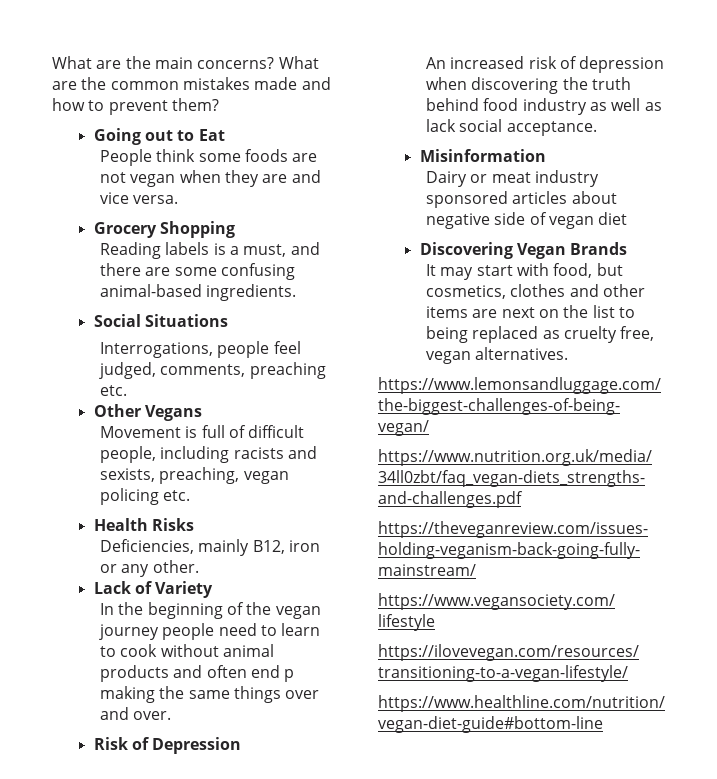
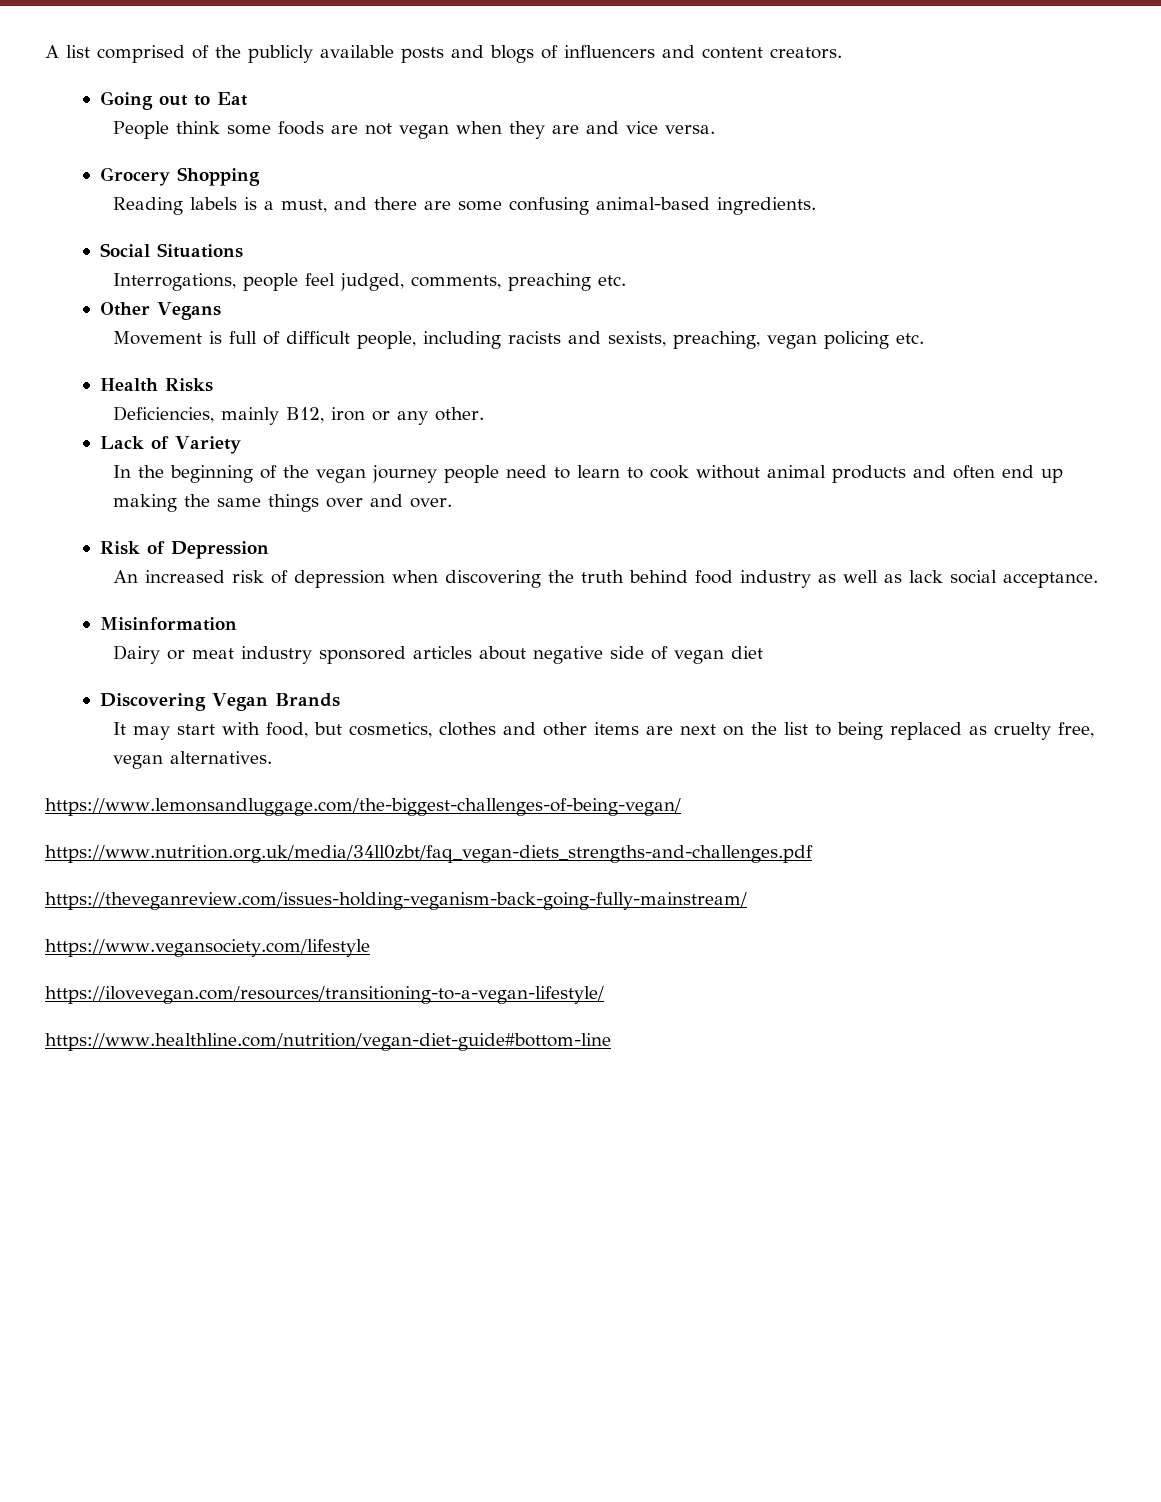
- What are the main concerns? What are the common mistakes made and how to prevent them?
+ A list comprised of the publicly available posts and blogs of influencers and content creators.
- In the beginning of the vegan journey people need to learn to cook without animal products and often end p making the same things over and over.
+ In the beginning of the vegan journey people need to learn to cook without animal products and often end up making the same things over and over.

